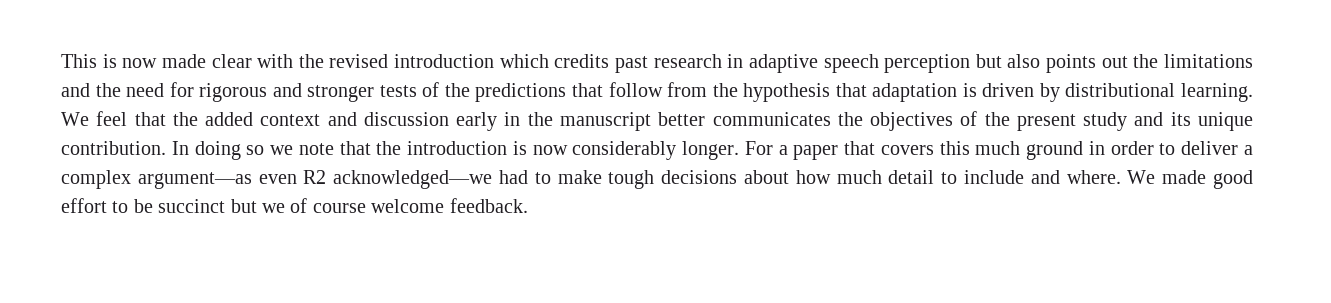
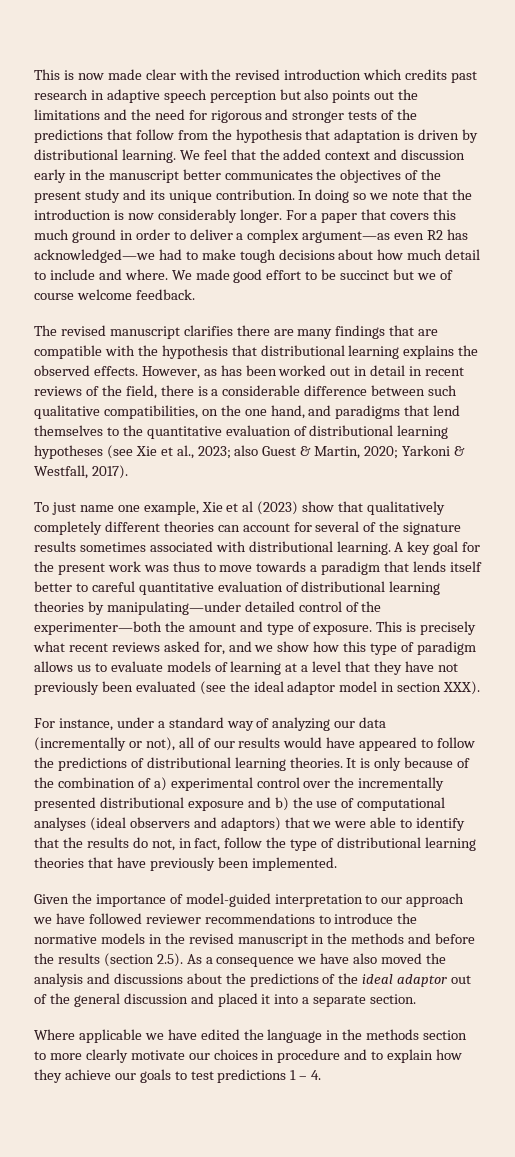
- For a paper that covers this much ground in order to deliver a complex argument—as even R2 acknowledged—we had to make tough decisions about how much detail to include and where.
+ For a paper that covers this much ground in order to deliver a complex argument—as even R2 has acknowledged—we had to make tough decisions about how much detail to include and where.
+ The revised manuscript clarifies there are many findings that are compatible with the hypothesis that distributional learning explains the observed effects. However, as has been worked out in detail in recent reviews of the field, there is a considerable difference between such qualitative compatibilities, on the one hand, and paradigms that lend themselves to the quantitative evaluation of distributional learning hypotheses (see Xie et al., 2023; also Guest & Martin, 2020; Yarkoni & Westfall, 2017).
+ To just name one example, Xie et al (2023) show that qualitatively completely different theories can account for several of the signature results sometimes associated with distributional learning. A key goal for the present work was thus to move towards a paradigm that lends itself better to careful quantitative evaluation of distributional learning theories by manipulating—under detailed control of the experimenter—both the amount and type of exposure. This is precisely what recent reviews asked for, and we show how this type of paradigm allows us to evaluate models of learning at a level that they have not previously been evaluated (see the ideal adaptor model in section XXX).
+ For instance, under a standard way of analyzing our data (incrementally or not), all of our results would have appeared to follow the predictions of distributional learning theories. It is only because of the combination of a) experimental control over the incrementally presented distributional exposure and b) the use of computational analyses (ideal observers and adaptors) that we were able to identify that the results do not, in fact, follow the type of distributional learning theories that have previously been implemented.
+ Given the importance of model-guided interpretation to our approach we have followed reviewer recommendations to introduce the normative models in the revised manuscript in the methods and before the results (section 2.5). As a consequence we have also moved the analysis and discussions about the predictions of the ideal adaptor out of the general discussion and placed it into a separate section.
+ Where applicable we have edited the language in the methods section to more clearly motivate our choices in procedure and to explain how they achieve our goals to test predictions 1 – 4.

